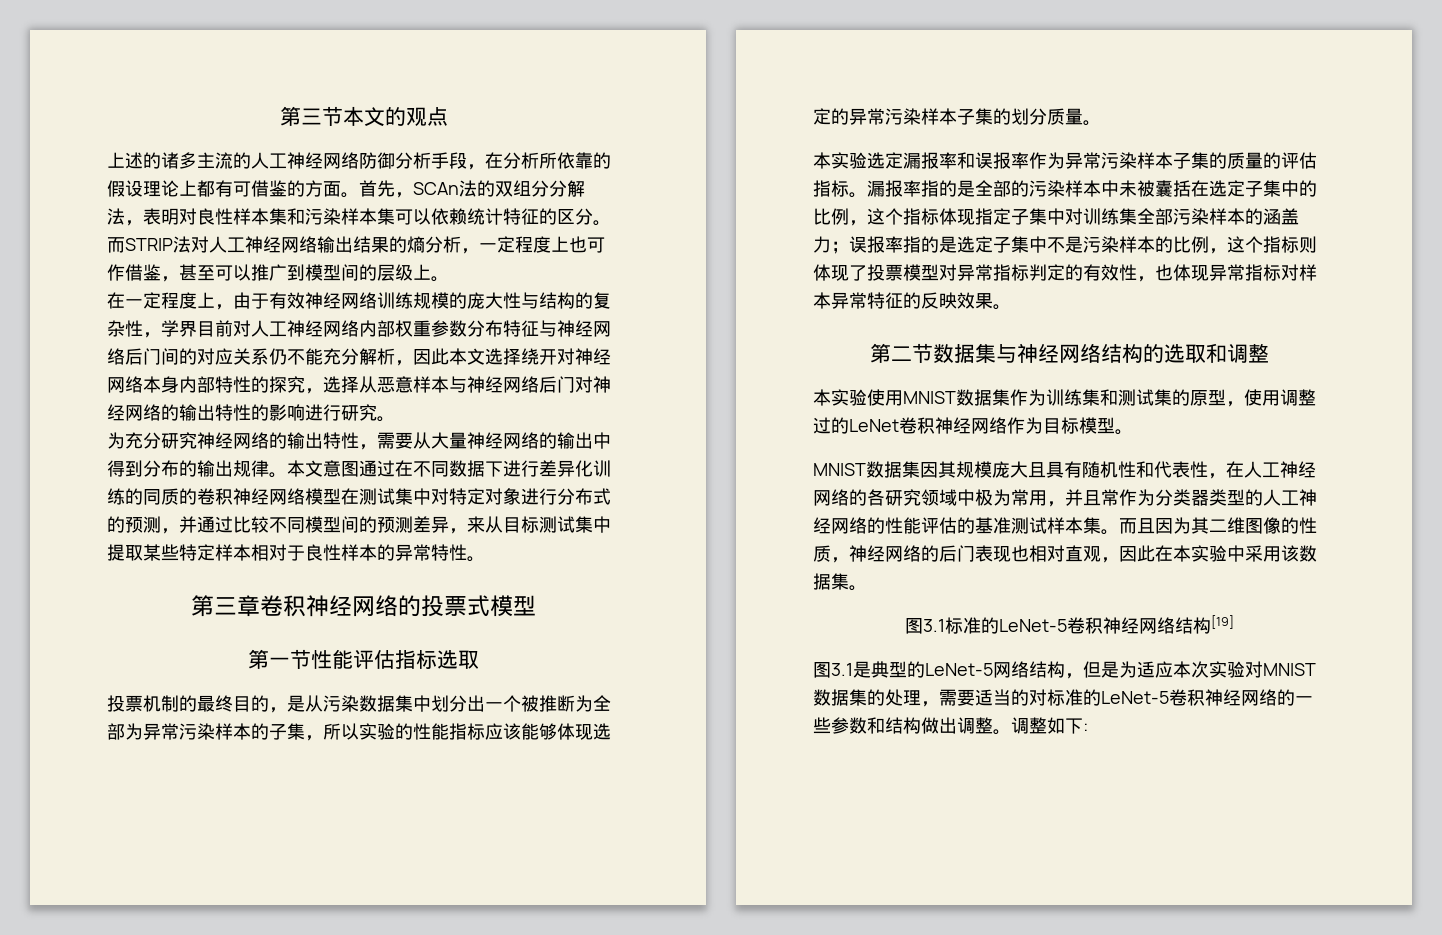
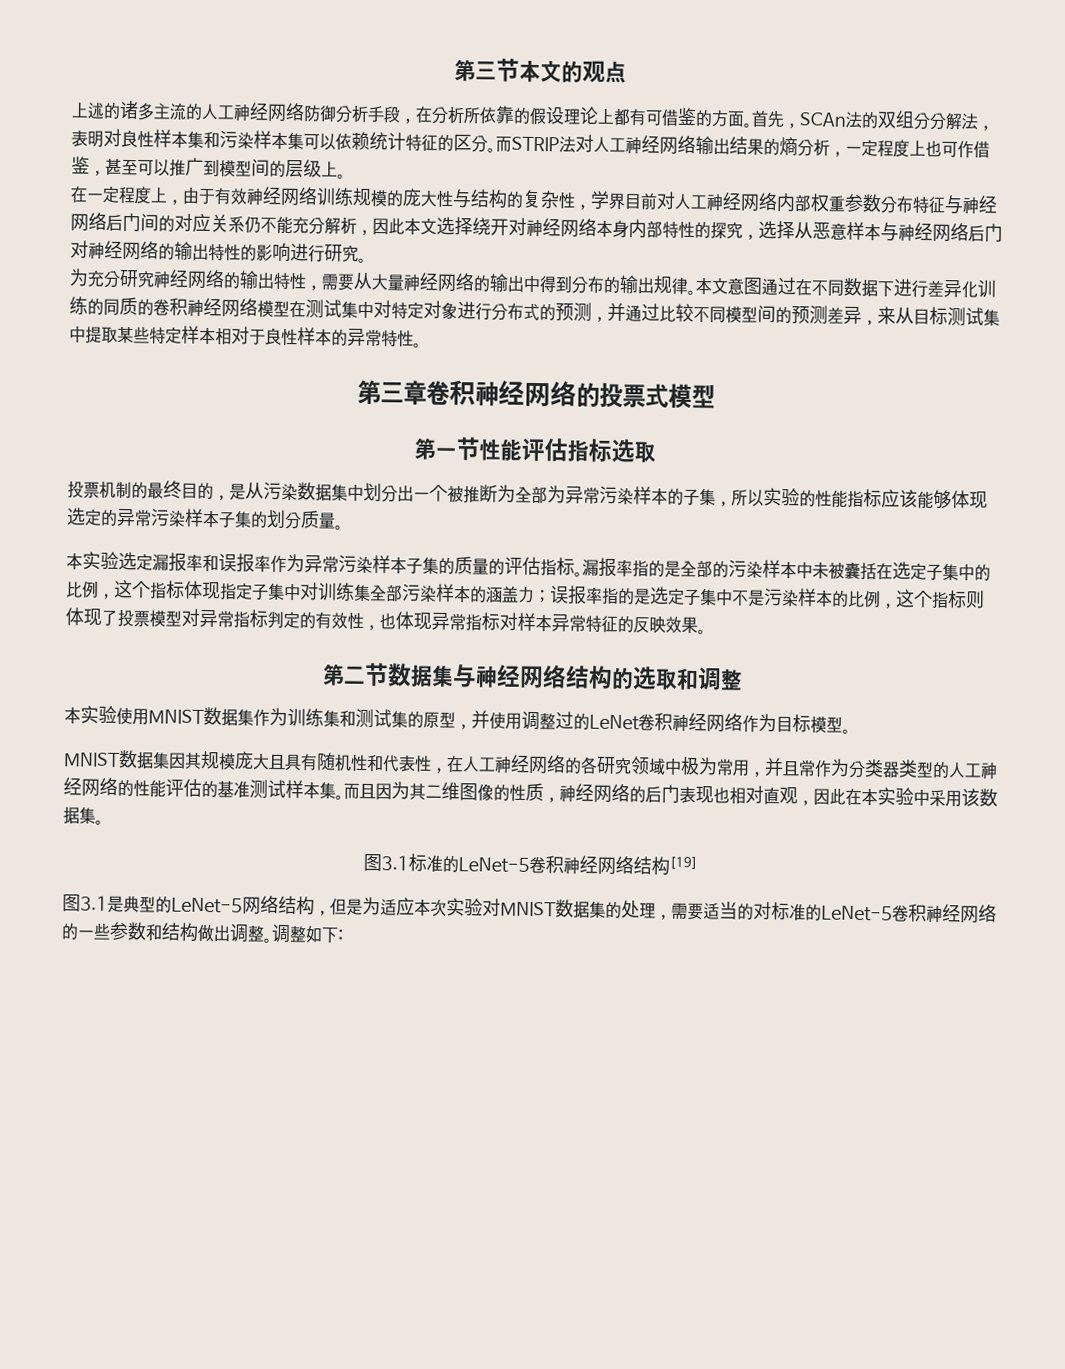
- 本实验使用MNIST数据集作为训练集和测试集的原型，使用调整过的LeNet卷积神经网络作为目标模型。
+ 本实验使用MNIST数据集作为训练集和测试集的原型，并使用调整过的LeNet卷积神经网络作为目标模型。

